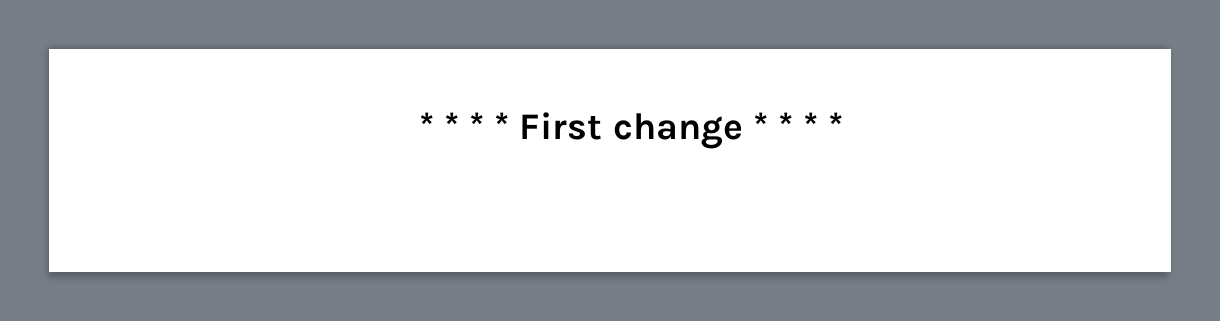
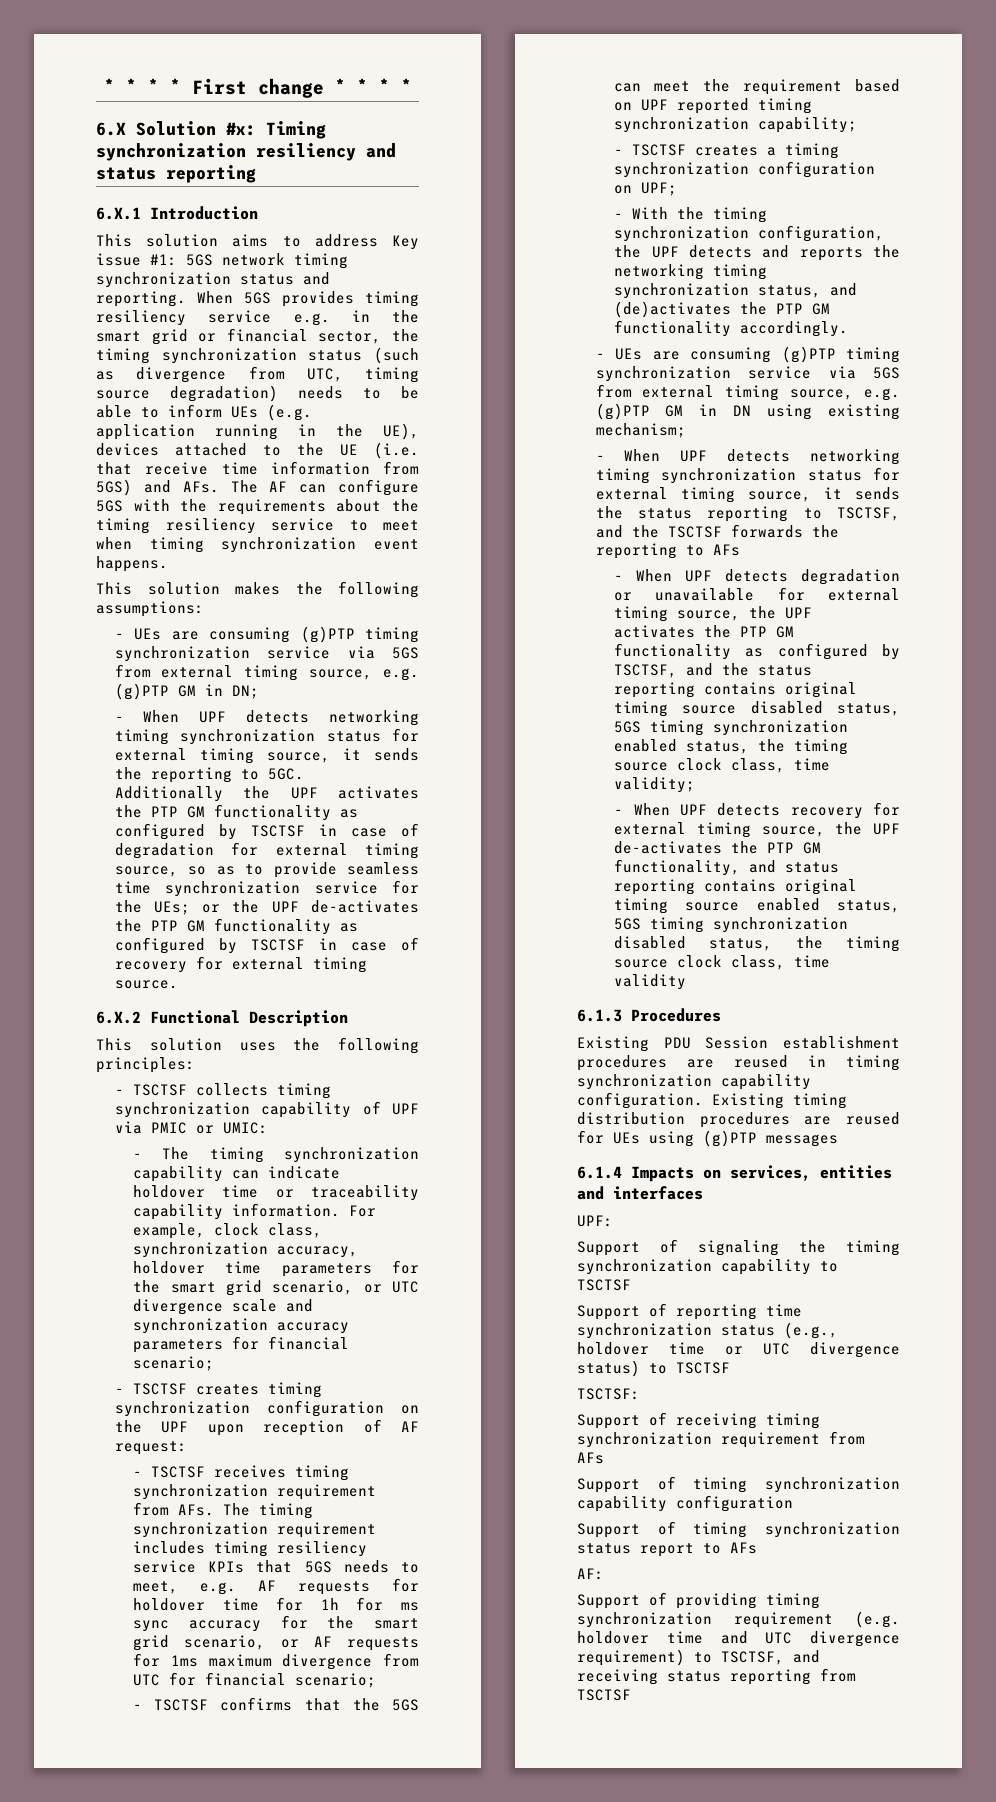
+ 6.X Solution #x: Timing synchronization resiliency and status reporting
+ 6.X.1 Introduction
+ This solution aims to address Key issue #1: 5GS network timing synchronization status and reporting. When 5GS provides timing resiliency service e.g. in the smart grid or financial sector, the timing synchronization status (such as divergence from UTC, timing source degradation) needs to be able to inform UEs (e.g. application running in the UE), devices attached to the UE (i.e. that receive time information from 5GS) and AFs. The AF can configure 5GS with the requirements about the timing resiliency service to meet when timing synchronization event happens.
+ This solution makes the following assumptions:
+ - UEs are consuming (g)PTP timing synchronization service via 5GS from external timing source, e.g. (g)PTP GM in DN;
+ - When UPF detects networking timing synchronization status for external timing source, it sends the reporting to 5GC. Additionally the UPF activates the PTP GM functionality as configured by TSCTSF in case of degradation for external timing source, so as to provide seamless time synchronization service for the UEs; or the UPF de-activates the PTP GM functionality as configured by TSCTSF in case of recovery for external timing source.
+ 6.X.2 Functional Description
+ This solution uses the following principles:
+ - TSCTSF collects timing synchronization capability of UPF via PMIC or UMIC:
+ - The timing synchronization capability can indicate holdover time or traceability capability information. For example, clock class, synchronization accuracy, holdover time parameters for the smart grid scenario, or UTC divergence scale and synchronization accuracy parameters for financial scenario;
+ - TSCTSF creates timing synchronization configuration on the UPF upon reception of AF request:
+ - TSCTSF receives timing synchronization requirement from AFs. The timing synchronization requirement includes timing resiliency service KPIs that 5GS needs to meet, e.g. AF requests for holdover time for 1h for ms sync accuracy for the smart grid scenario, or AF requests for 1ms maximum divergence from UTC for financial scenario;
+ - TSCTSF confirms that the 5GS can meet the requirement based on UPF reported timing synchronization capability;
+ - TSCTSF creates a timing synchronization configuration on UPF;
+ - With the timing synchronization configuration, the UPF detects and reports the networking timing synchronization status, and (de)activates the PTP GM functionality accordingly.
+ - UEs are consuming (g)PTP timing synchronization service via 5GS from external timing source, e.g. (g)PTP GM in DN using existing mechanism;
+ - When UPF detects networking timing synchronization status for external timing source, it sends the status reporting to TSCTSF, and the TSCTSF forwards the reporting to AFs
+ - When UPF detects degradation or unavailable for external timing source, the UPF activates the PTP GM functionality as configured by TSCTSF, and the status reporting contains original timing source disabled status, 5GS timing synchronization enabled status, the timing source clock class, time validity;
+ - When UPF detects recovery for external timing source, the UPF de-activates the PTP GM functionality, and status reporting contains original timing source enabled status, 5GS timing synchronization disabled status, the timing source clock class, time validity
+ 6.1.3 Procedures
+ Existing PDU Session establishment procedures are reused in timing synchronization capability configuration. Existing timing distribution procedures are reused for UEs using (g)PTP messages
+ 6.1.4 Impacts on services, entities and interfaces
+ UPF:
+ Support of signaling the timing synchronization capability to TSCTSF
+ Support of reporting time synchronization status (e.g., holdover time or UTC divergence status) to TSCTSF
+ TSCTSF:
+ Support of receiving timing synchronization requirement from AFs
+ Support of timing synchronization capability configuration
+ Support of timing synchronization status report to AFs
+ AF:
+ Support of providing timing synchronization requirement (e.g. holdover time and UTC divergence requirement) to TSCTSF, and receiving status reporting from TSCTSF

